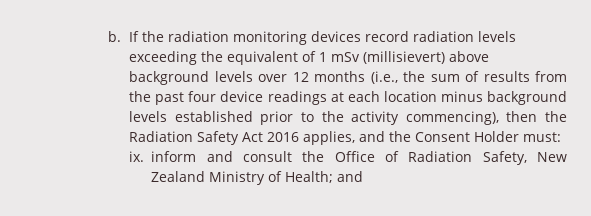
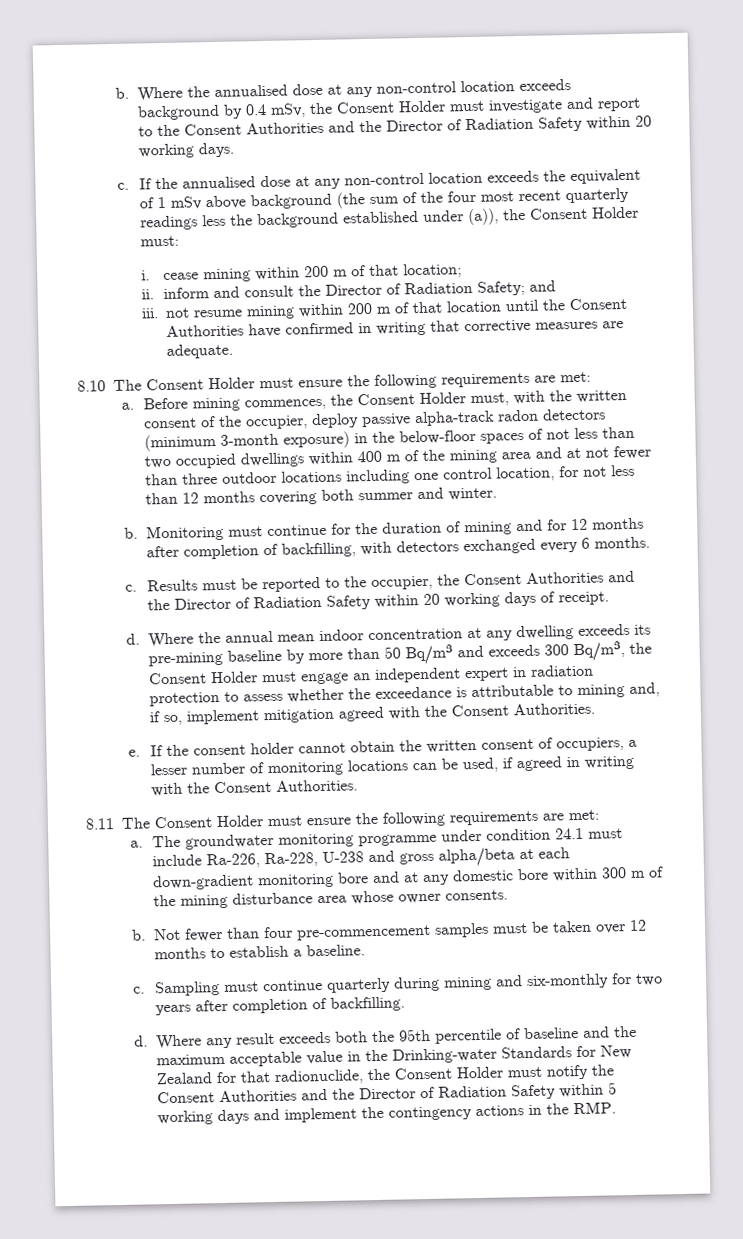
- b. If the radiation monitoring devices record radiation levels exceeding the equivalent of 1 mSv (millisievert) above background levels over 12 months (i.e., the sum of results from the past four device readings at each location minus background levels established prior to the activity commencing), then the Radiation Safety Act 2016 applies, and the Consent Holder must:
- ix. inform and consult the Office of Radiation Safety, New Zealand Ministry of Health; and
+ b. Where the annualised dose at any non-control location exceeds background by 0.4 mSv, the Consent Holder must investigate and report to the Consent Authorities and the Director of Radiation Safety within 20 working days.
+ c. If the annualised dose at any non-control location exceeds the equivalent of 1 mSv above background (the sum of the four most recent quarterly readings less the background established under (a)), the Consent Holder must:
+ i. cease mining within 200 m of that location;
+ ii. inform and consult the Director of Radiation Safety; and
+ iii. not resume mining within 200 m of that location until the Consent Authorities have confirmed in writing that corrective measures are adequate.
+ 8.10 The Consent Holder must ensure the following requirements are met:
+ a. Before mining commences, the Consent Holder must, with the written consent of the occupier, deploy passive alpha-track radon detectors (minimum 3-month exposure) in the below-floor spaces of not less than two occupied dwellings within 400 m of the mining area and at not fewer than three outdoor locations including one control location, for not less than 12 months covering both summer and winter.
+ b. Monitoring must continue for the duration of mining and for 12 months after completion of backfilling, with detectors exchanged every 6 months.
+ c. Results must be reported to the occupier, the Consent Authorities and the Director of Radiation Safety within 20 working days of receipt.
+ d. Where the annual mean indoor concentration at any dwelling exceeds its pre-mining baseline by more than 50 Bq/m³ and exceeds 300 Bq/m³, the Consent Holder must engage an independent expert in radiation protection to assess whether the exceedance is attributable to mining and, if so, implement mitigation agreed with the Consent Authorities.
+ e. If the consent holder cannot obtain the written consent of occupiers, a lesser number of monitoring locations can be used, if agreed in writing with the Consent Authorities.
+ 8.11 The Consent Holder must ensure the following requirements are met:
+ a. The groundwater monitoring programme under condition 24.1 must include Ra-226, Ra-228, U-238 and gross alpha/beta at each down-gradient monitoring bore and at any domestic bore within 300 m of the mining disturbance area whose owner consents.
+ b. Not fewer than four pre-commencement samples must be taken over 12 months to establish a baseline.
+ c. Sampling must continue quarterly during mining and six-monthly for two years after completion of backfilling.
+ d. Where any result exceeds both the 95th percentile of baseline and the maximum acceptable value in the Drinking-water Standards for New Zealand for that radionuclide, the Consent Holder must notify the Consent Authorities and the Director of Radiation Safety within 5 working days and implement the contingency actions in the RMP.

